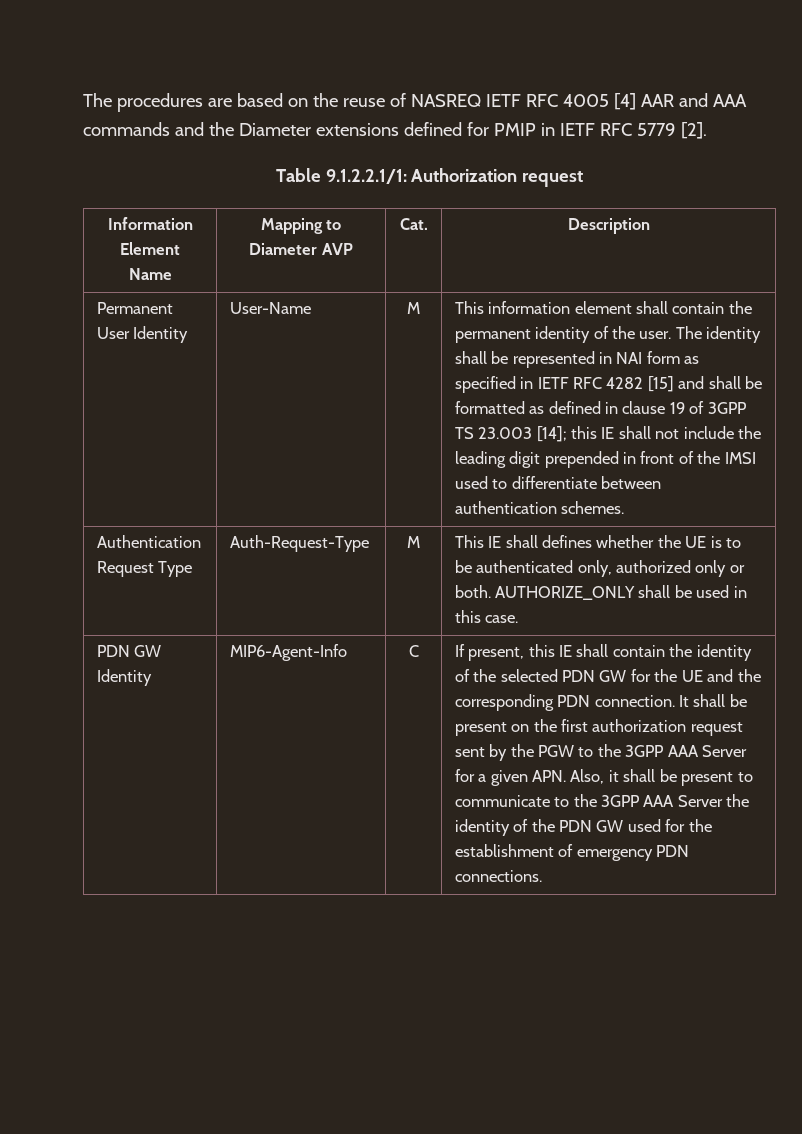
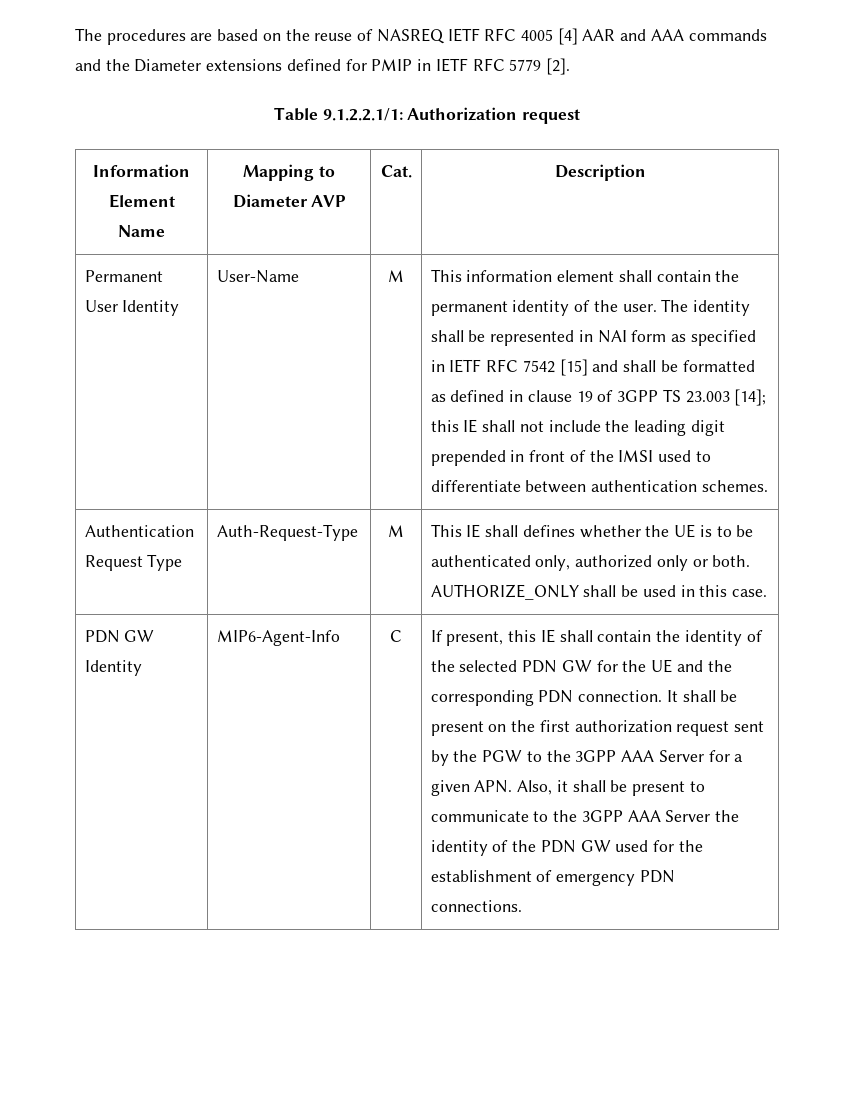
- The identity shall be represented in NAI form as specified in IETF RFC 4282 [15] and shall be formatted as defined in clause 19 of 3GPP TS 23.003 [14]; this IE shall not include the leading digit prepended in front of the IMSI used to differentiate between authentication schemes.
+ The identity shall be represented in NAI form as specified in IETF RFC 7542 [15] and shall be formatted as defined in clause 19 of 3GPP TS 23.003 [14]; this IE shall not include the leading digit prepended in front of the IMSI used to differentiate between authentication schemes.

